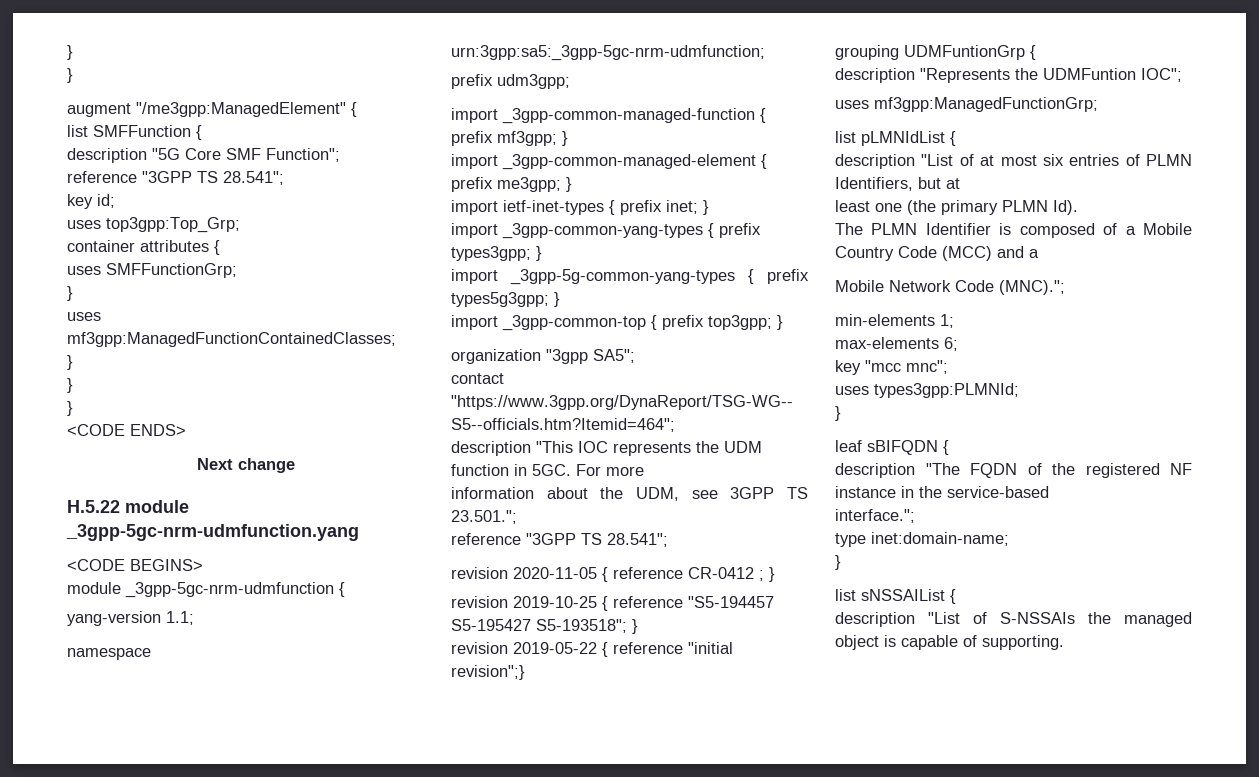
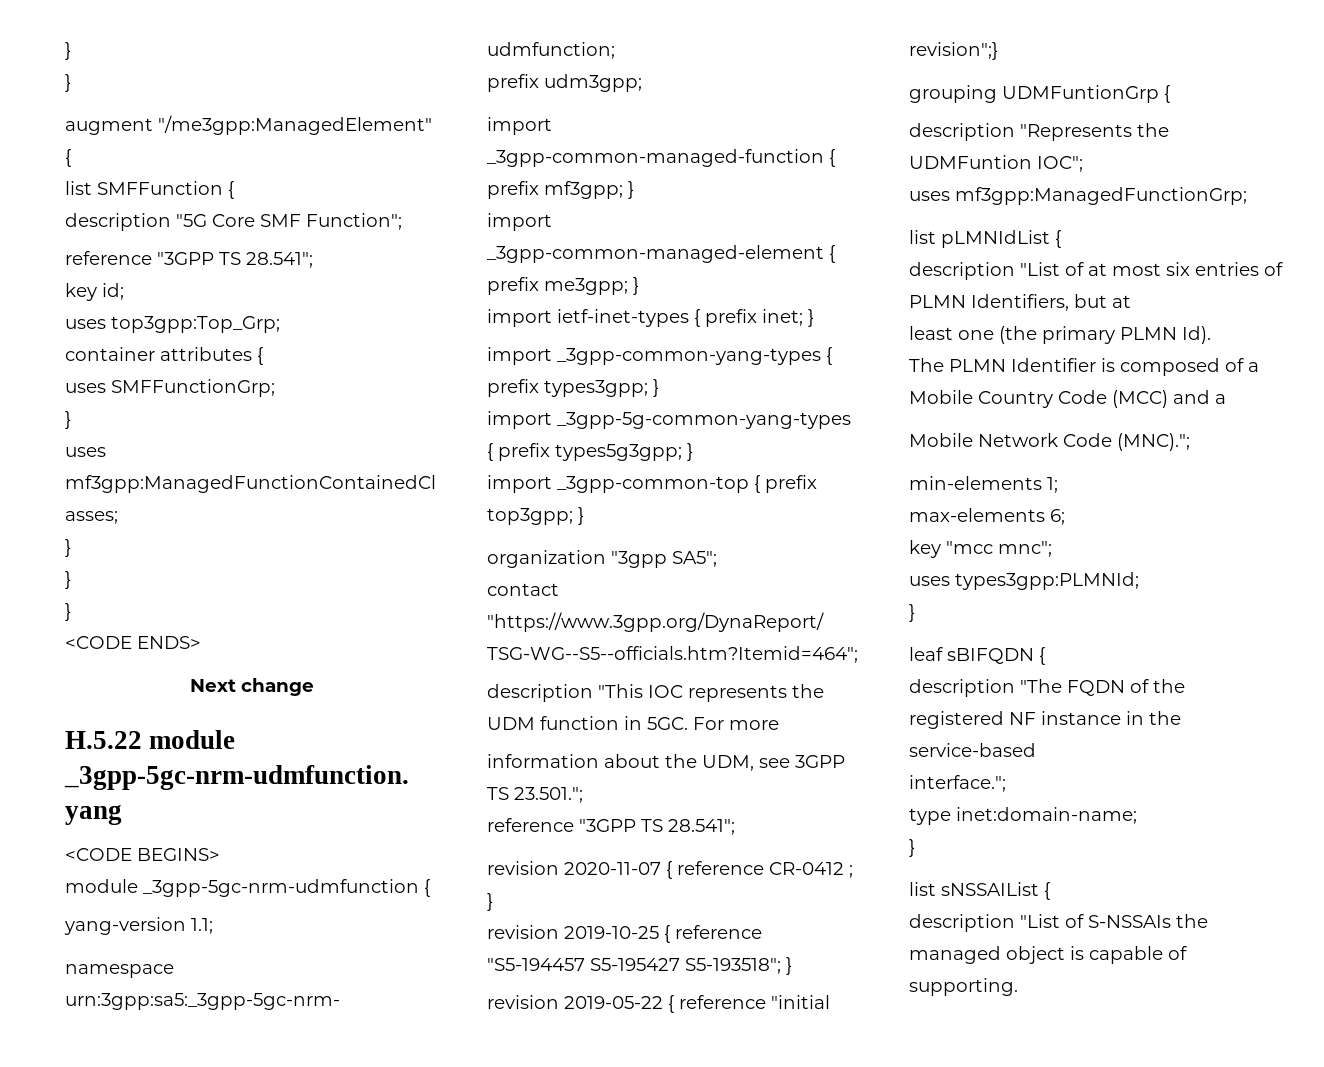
- revision 2020-11-05 { reference CR-0412 ; }
+ revision 2020-11-07 { reference CR-0412 ; }

